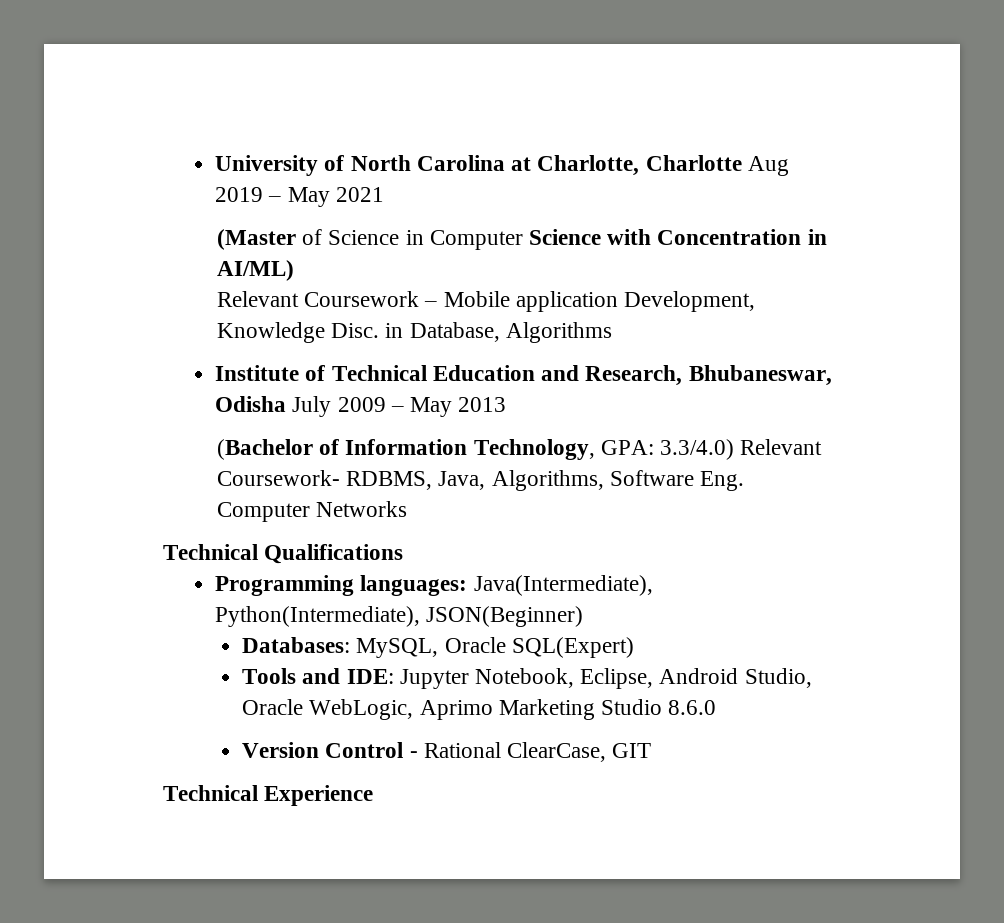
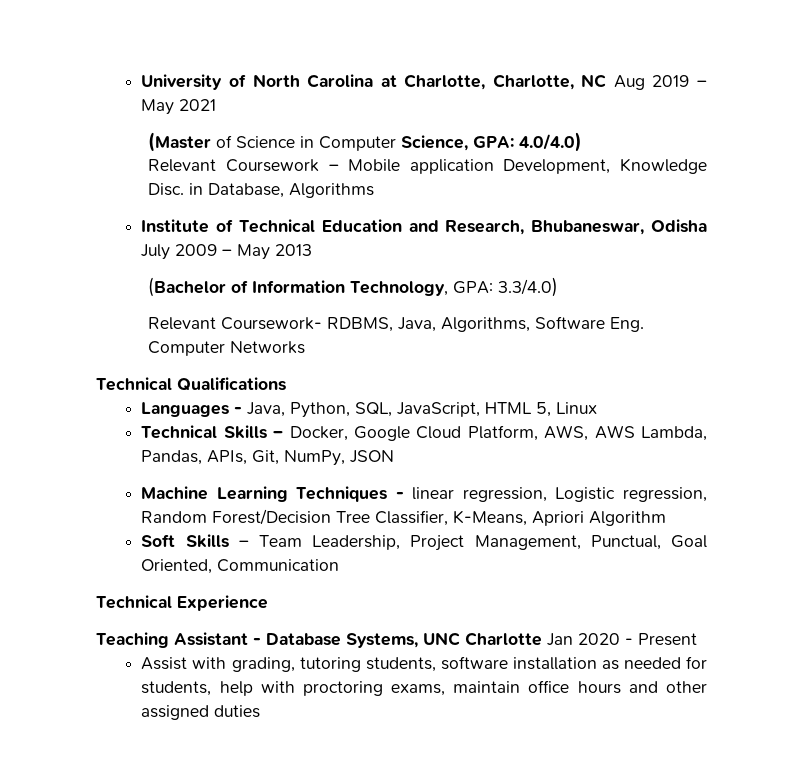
- University of North Carolina at Charlotte, Charlotte Aug 2019 – May 2021
+ University of North Carolina at Charlotte, Charlotte, NC Aug 2019 – May 2021
- (Master of Science in Computer Science with Concentration in AI/ML)
+ (Master of Science in Computer Science, GPA: 4.0/4.0)
- (Bachelor of Information Technology, GPA: 3.3/4.0) Relevant Coursework- RDBMS, Java, Algorithms, Software Eng. Computer Networks
+ (Bachelor of Information Technology, GPA: 3.3/4.0)
+ Relevant Coursework- RDBMS, Java, Algorithms, Software Eng. Computer Networks
- Programming languages: Java(Intermediate), Python(Intermediate), JSON(Beginner)
- Databases: MySQL, Oracle SQL(Expert)
- Tools and IDE: Jupyter Notebook, Eclipse, Android Studio, Oracle WebLogic, Aprimo Marketing Studio 8.6.0
- Version Control - Rational ClearCase, GIT
+ Languages - Java, Python, SQL, JavaScript, HTML 5, Linux
+ Technical Skills – Docker, Google Cloud Platform, AWS, AWS Lambda, Pandas, APIs, Git, NumPy, JSON
+ Machine Learning Techniques - linear regression, Logistic regression, Random Forest/Decision Tree Classifier, K-Means, Apriori Algorithm
+ Soft Skills – Team Leadership, Project Management, Punctual, Goal Oriented, Communication
  Technical Experience
+ Teaching Assistant - Database Systems, UNC Charlotte Jan 2020 - Present
+ Assist with grading, tutoring students, software installation as needed for students, help with proctoring exams, maintain office hours and other assigned duties

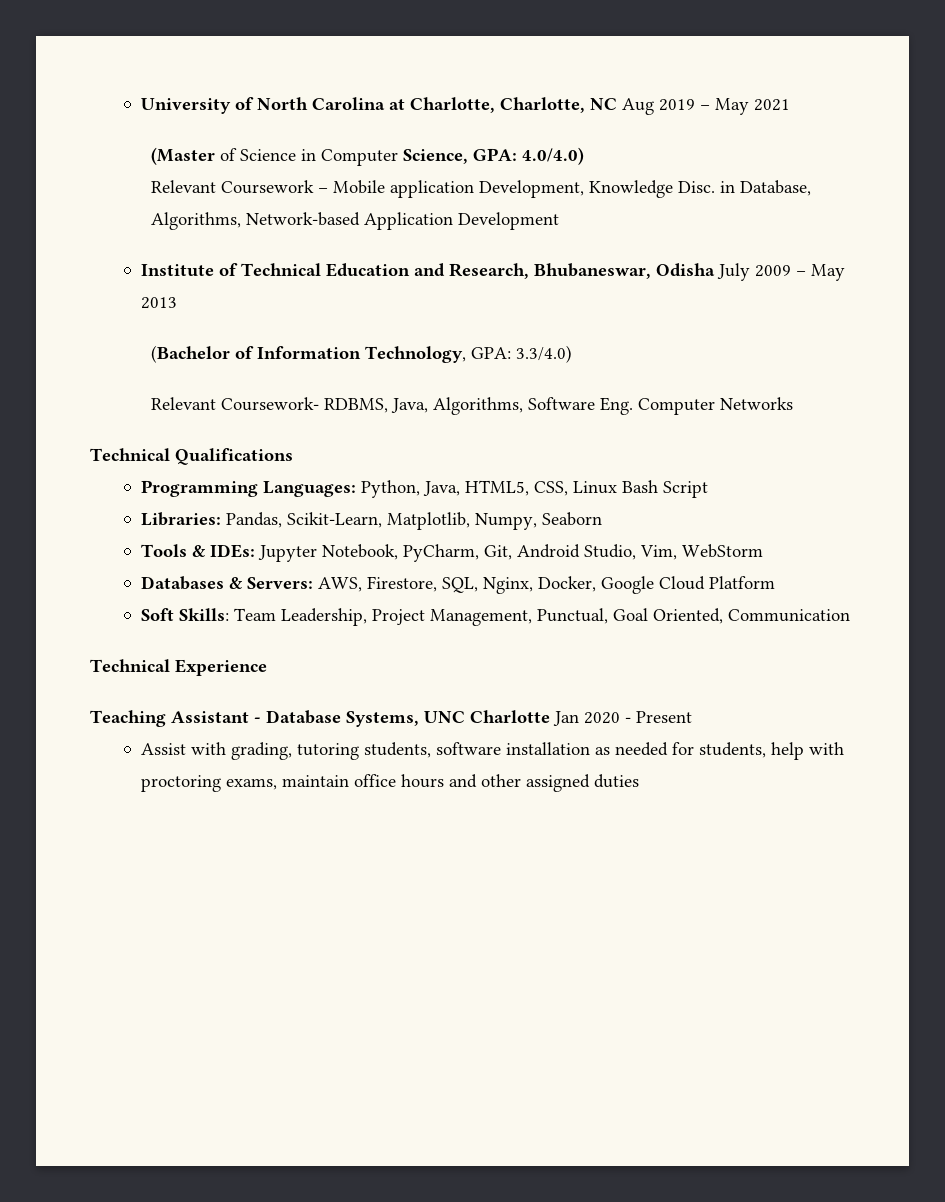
- Relevant Coursework – Mobile application Development, Knowledge Disc. in Database, Algorithms
+ Relevant Coursework – Mobile application Development, Knowledge Disc. in Database, Algorithms, Network-based Application Development
- Languages - Java, Python, SQL, JavaScript, HTML 5, Linux
- Technical Skills – Docker, Google Cloud Platform, AWS, AWS Lambda, Pandas, APIs, Git, NumPy, JSON
- Machine Learning Techniques - linear regression, Logistic regression, Random Forest/Decision Tree Classifier, K-Means, Apriori Algorithm
+ Programming Languages: Python, Java, HTML5, CSS, Linux Bash Script
+ Libraries: Pandas, Scikit-Learn, Matplotlib, Numpy, Seaborn
+ Tools & IDEs: Jupyter Notebook, PyCharm, Git, Android Studio, Vim, WebStorm
+ Databases & Servers: AWS, Firestore, SQL, Nginx, Docker, Google Cloud Platform
- Soft Skills – Team Leadership, Project Management, Punctual, Goal Oriented, Communication
+ Soft Skills: Team Leadership, Project Management, Punctual, Goal Oriented, Communication

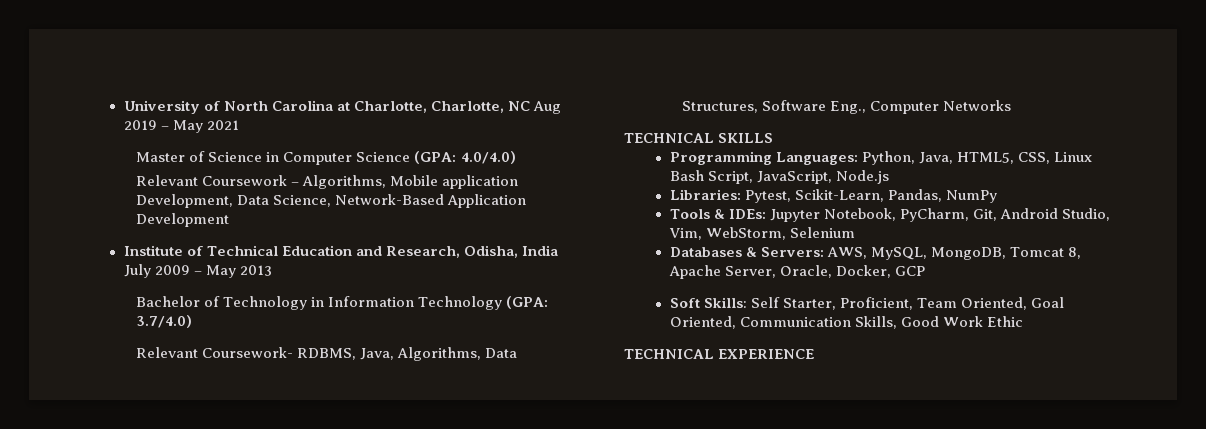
- (Master of Science in Computer Science, GPA: 4.0/4.0)
+ Master of Science in Computer Science (GPA: 4.0/4.0)
- Relevant Coursework – Mobile application Development, Knowledge Disc. in Database, Algorithms, Network-based Application Development
+ Relevant Coursework – Algorithms, Mobile application Development, Data Science, Network-Based Application Development
- Institute of Technical Education and Research, Bhubaneswar, Odisha July 2009 – May 2013
+ Institute of Technical Education and Research, Odisha, India July 2009 – May 2013
- (Bachelor of Information Technology, GPA: 3.3/4.0)
+ Bachelor of Technology in Information Technology (GPA: 3.7/4.0)
- Relevant Coursework- RDBMS, Java, Algorithms, Software Eng. Computer Networks
+ Relevant Coursework- RDBMS, Java, Algorithms, Data Structures, Software Eng., Computer Networks
- Technical Qualifications
+ TECHNICAL SKILLS
- Programming Languages: Python, Java, HTML5, CSS, Linux Bash Script
- Libraries: Pandas, Scikit-Learn, Matplotlib, Numpy, Seaborn
+ Programming Languages: Python, Java, HTML5, CSS, Linux Bash Script, JavaScript, Node.js
+ Libraries: Pytest, Scikit-Learn, Pandas, NumPy
- Tools & IDEs: Jupyter Notebook, PyCharm, Git, Android Studio, Vim, WebStorm
+ Tools & IDEs: Jupyter Notebook, PyCharm, Git, Android Studio, Vim, WebStorm, Selenium
- Databases & Servers: AWS, Firestore, SQL, Nginx, Docker, Google Cloud Platform
- Soft Skills: Team Leadership, Project Management, Punctual, Goal Oriented, Communication
- Technical Experience
- Teaching Assistant - Database Systems, UNC Charlotte Jan 2020 - Present
- Assist with grading, tutoring students, software installation as needed for students, help with proctoring exams, maintain office hours and other assigned duties
+ Databases & Servers: AWS, MySQL, MongoDB, Tomcat 8, Apache Server, Oracle, Docker, GCP
+ Soft Skills: Self Starter, Proficient, Team Oriented, Goal Oriented, Communication Skills, Good Work Ethic
+ TECHNICAL EXPERIENCE

